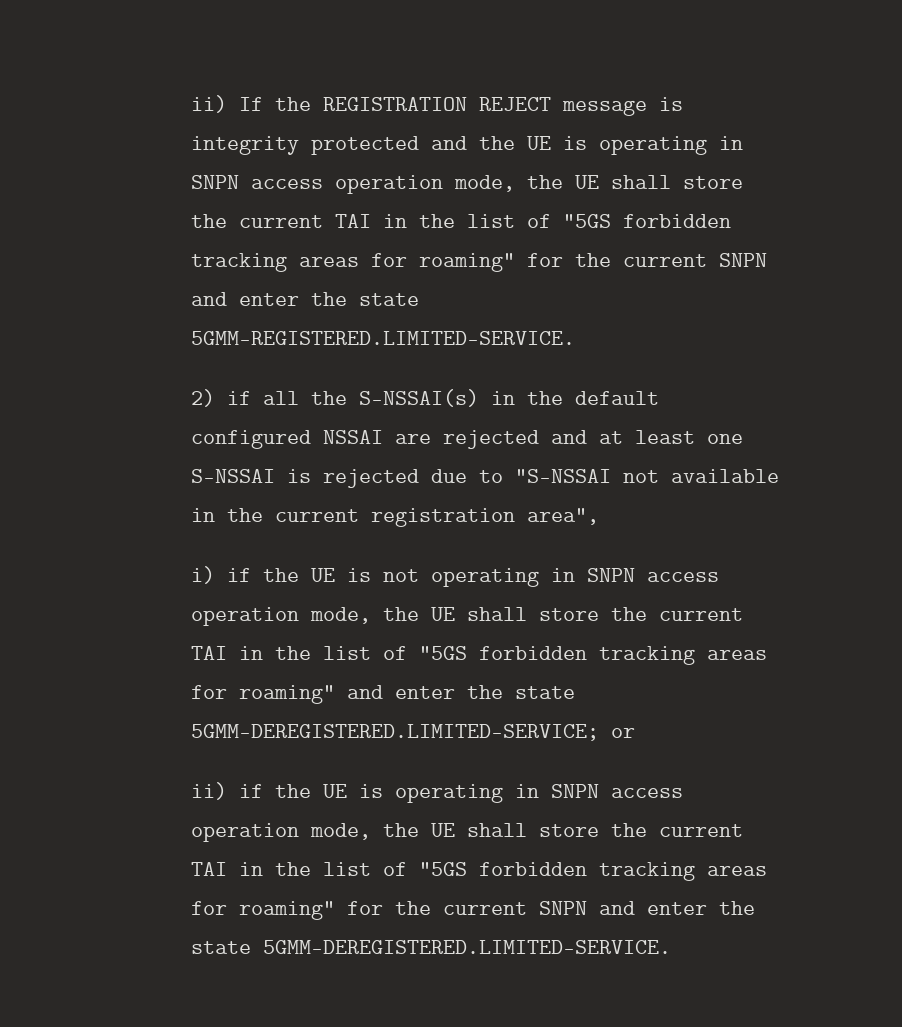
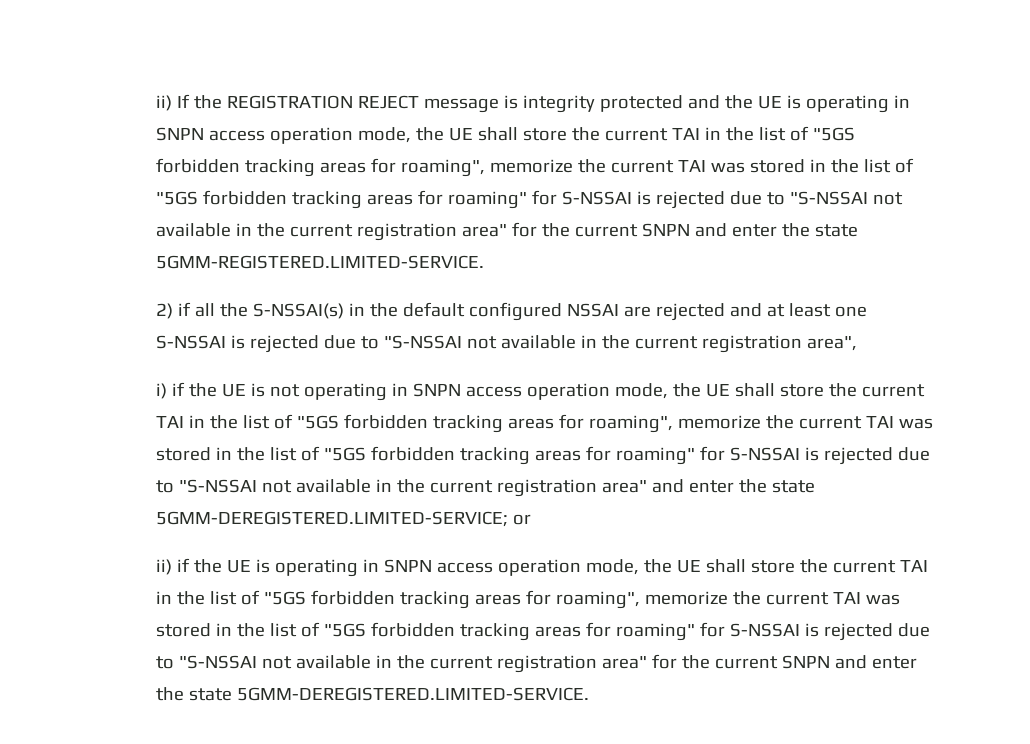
- ii) If the REGISTRATION REJECT message is integrity protected and the UE is operating in SNPN access operation mode, the UE shall store the current TAI in the list of "5GS forbidden tracking areas for roaming" for the current SNPN and enter the state 5GMM-REGISTERED.LIMITED-SERVICE.
+ ii) If the REGISTRATION REJECT message is integrity protected and the UE is operating in SNPN access operation mode, the UE shall store the current TAI in the list of "5GS forbidden tracking areas for roaming", memorize the current TAI was stored in the list of "5GS forbidden tracking areas for roaming" for S-NSSAI is rejected due to "S-NSSAI not available in the current registration area" for the current SNPN and enter the state 5GMM-REGISTERED.LIMITED-SERVICE.
- i) if the UE is not operating in SNPN access operation mode, the UE shall store the current TAI in the list of "5GS forbidden tracking areas for roaming" and enter the state 5GMM-DEREGISTERED.LIMITED-SERVICE; or
+ i) if the UE is not operating in SNPN access operation mode, the UE shall store the current TAI in the list of "5GS forbidden tracking areas for roaming", memorize the current TAI was stored in the list of "5GS forbidden tracking areas for roaming" for S-NSSAI is rejected due to "S-NSSAI not available in the current registration area" and enter the state 5GMM-DEREGISTERED.LIMITED-SERVICE; or
- ii) if the UE is operating in SNPN access operation mode, the UE shall store the current TAI in the list of "5GS forbidden tracking areas for roaming" for the current SNPN and enter the state 5GMM-DEREGISTERED.LIMITED-SERVICE.
+ ii) if the UE is operating in SNPN access operation mode, the UE shall store the current TAI in the list of "5GS forbidden tracking areas for roaming", memorize the current TAI was stored in the list of "5GS forbidden tracking areas for roaming" for S-NSSAI is rejected due to "S-NSSAI not available in the current registration area" for the current SNPN and enter the state 5GMM-DEREGISTERED.LIMITED-SERVICE.

